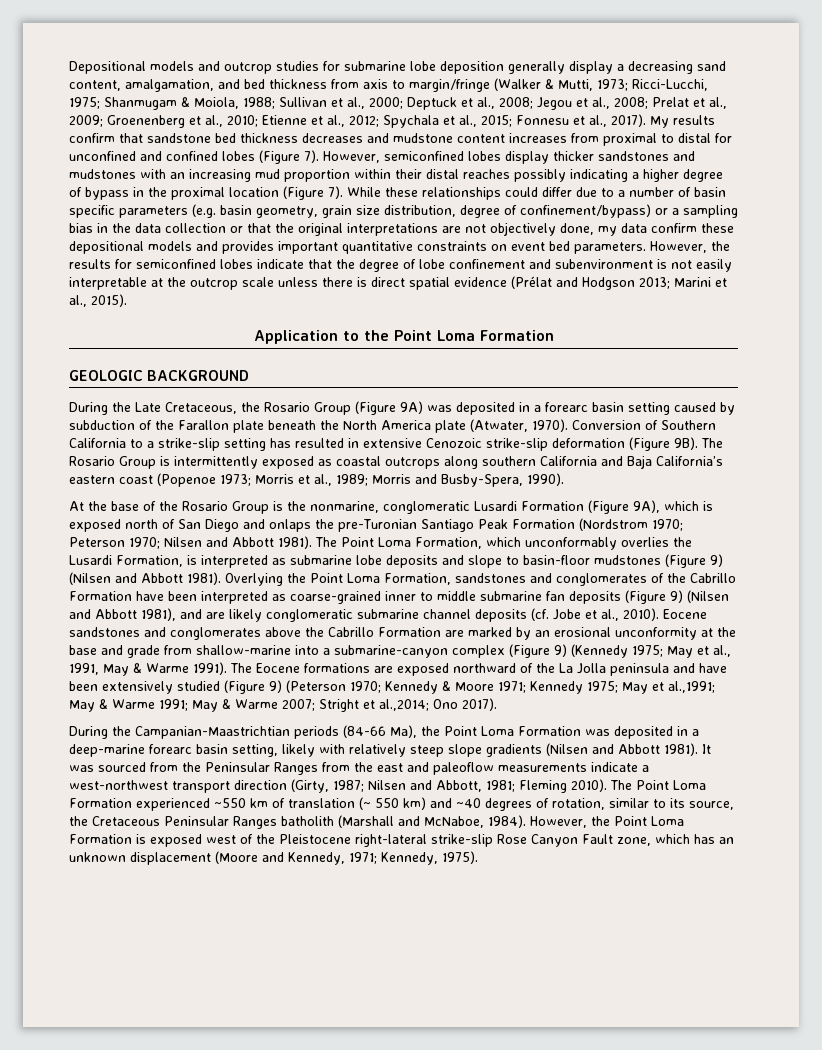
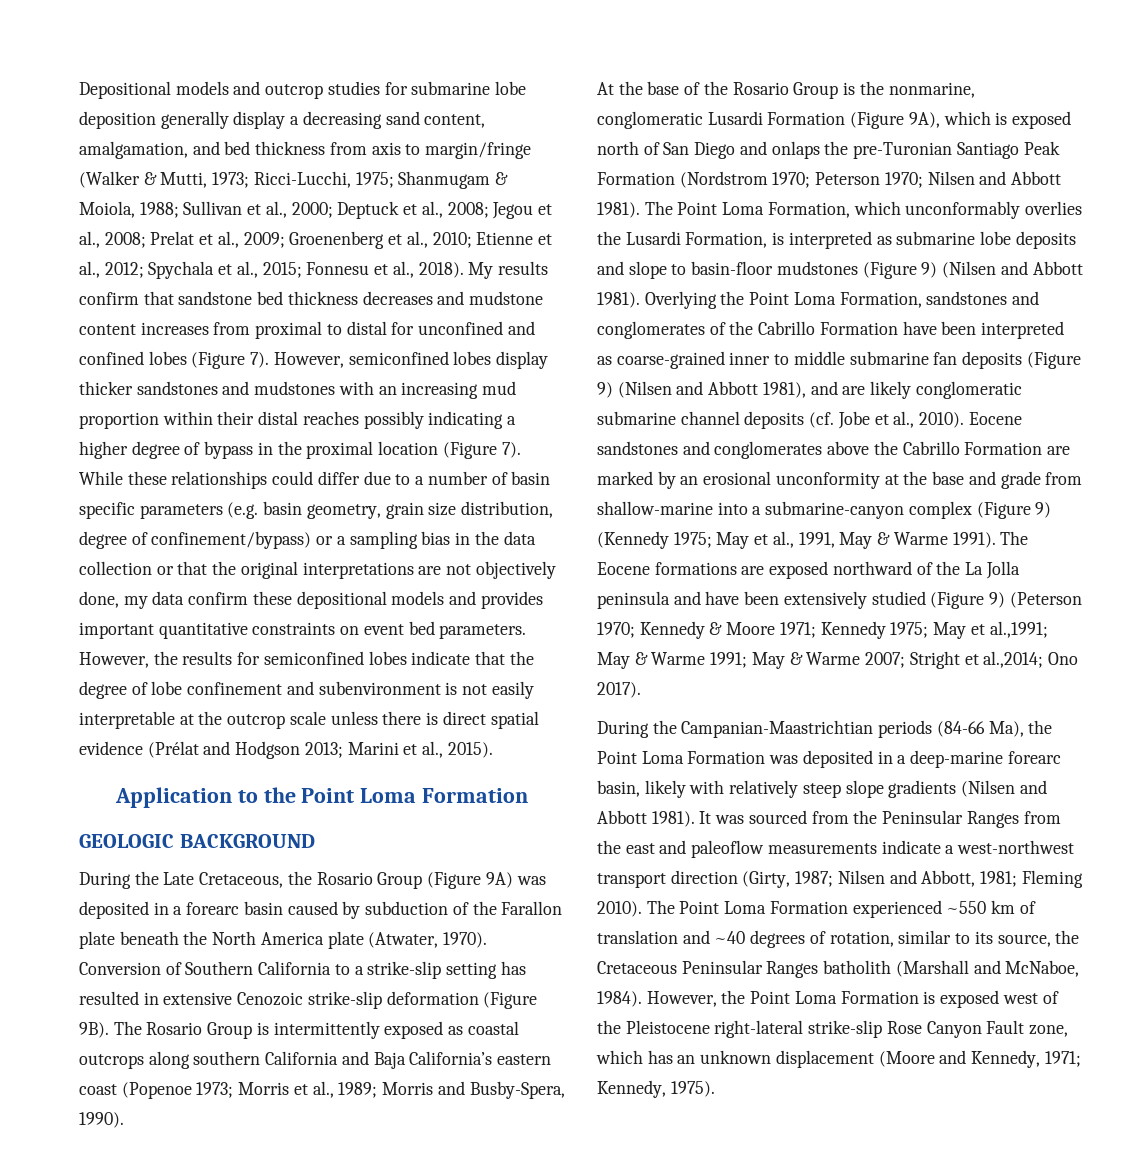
- Fonnesu et al., 2017).
+ Fonnesu et al., 2018).
- During the Late Cretaceous, the Rosario Group (Figure 9A) was deposited in a forearc basin setting caused by subduction of the Farallon plate beneath the North America plate (Atwater, 1970).
+ During the Late Cretaceous, the Rosario Group (Figure 9A) was deposited in a forearc basin caused by subduction of the Farallon plate beneath the North America plate (Atwater, 1970).
- During the Campanian-Maastrichtian periods (84-66 Ma), the Point Loma Formation was deposited in a deep-marine forearc basin setting, likely with relatively steep slope gradients (Nilsen and Abbott 1981).
+ During the Campanian-Maastrichtian periods (84-66 Ma), the Point Loma Formation was deposited in a deep-marine forearc basin, likely with relatively steep slope gradients (Nilsen and Abbott 1981).
- The Point Loma Formation experienced ~550 km of translation (~ 550 km) and ~40 degrees of rotation, similar to its source, the Cretaceous Peninsular Ranges batholith (Marshall and McNaboe, 1984).
+ The Point Loma Formation experienced ~550 km of translation and ~40 degrees of rotation, similar to its source, the Cretaceous Peninsular Ranges batholith (Marshall and McNaboe, 1984).

